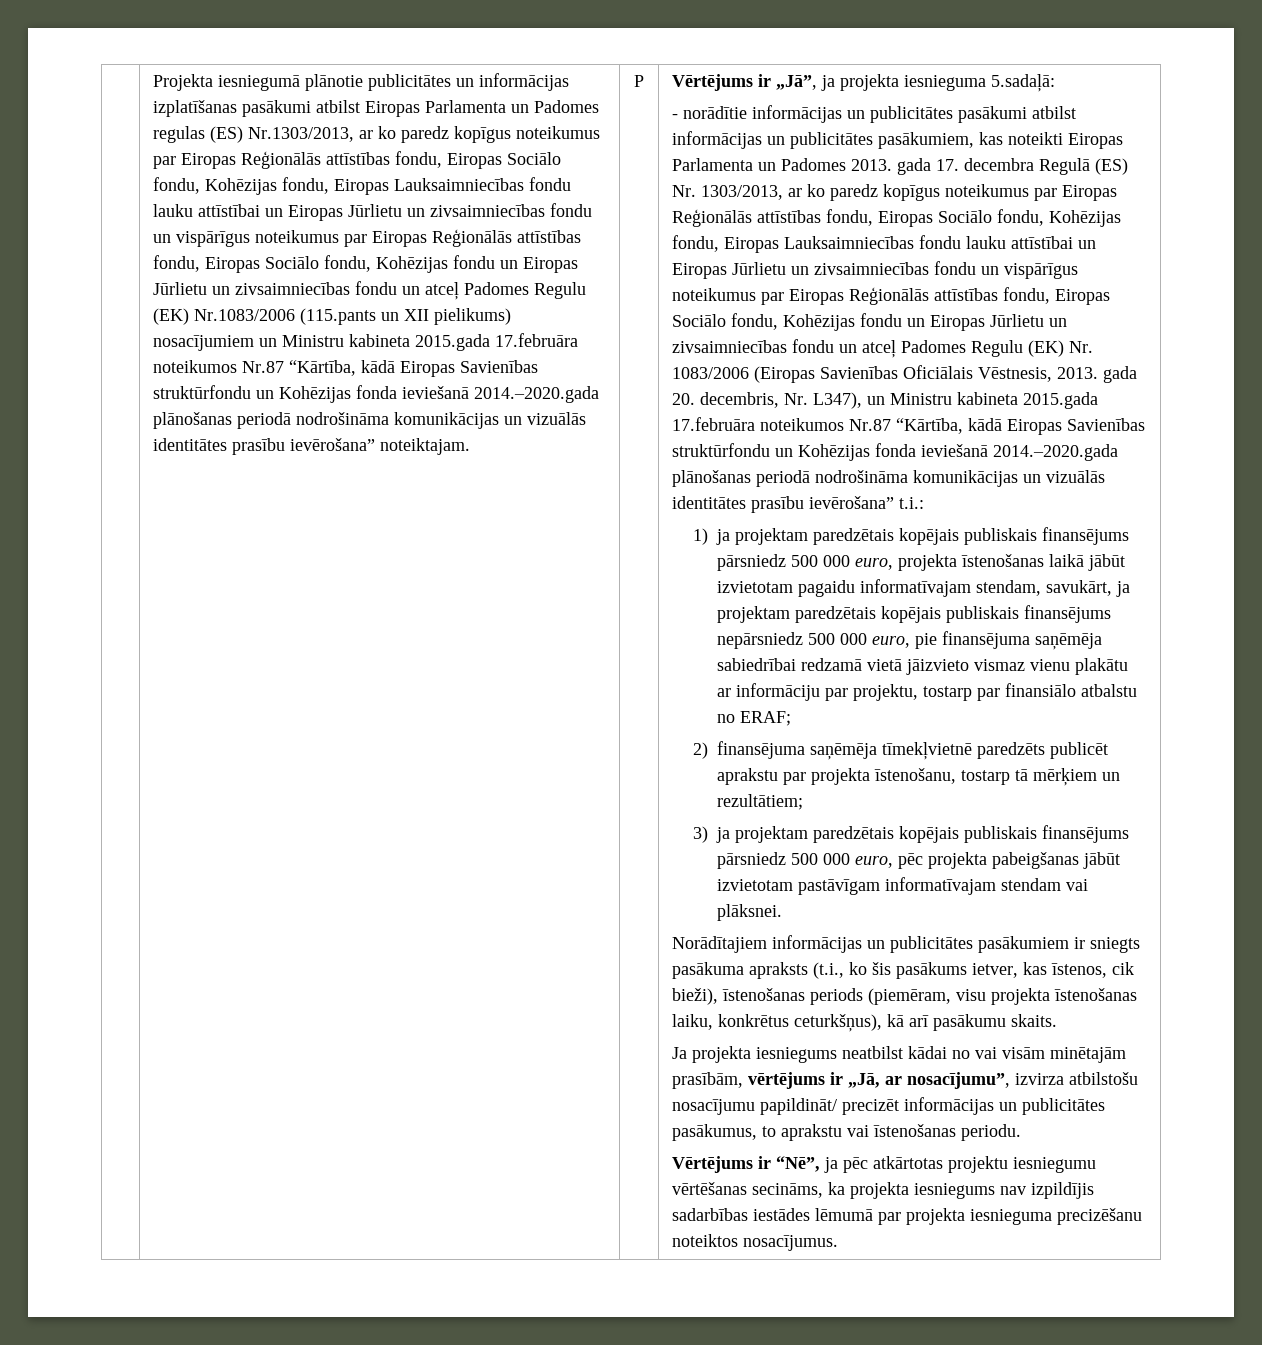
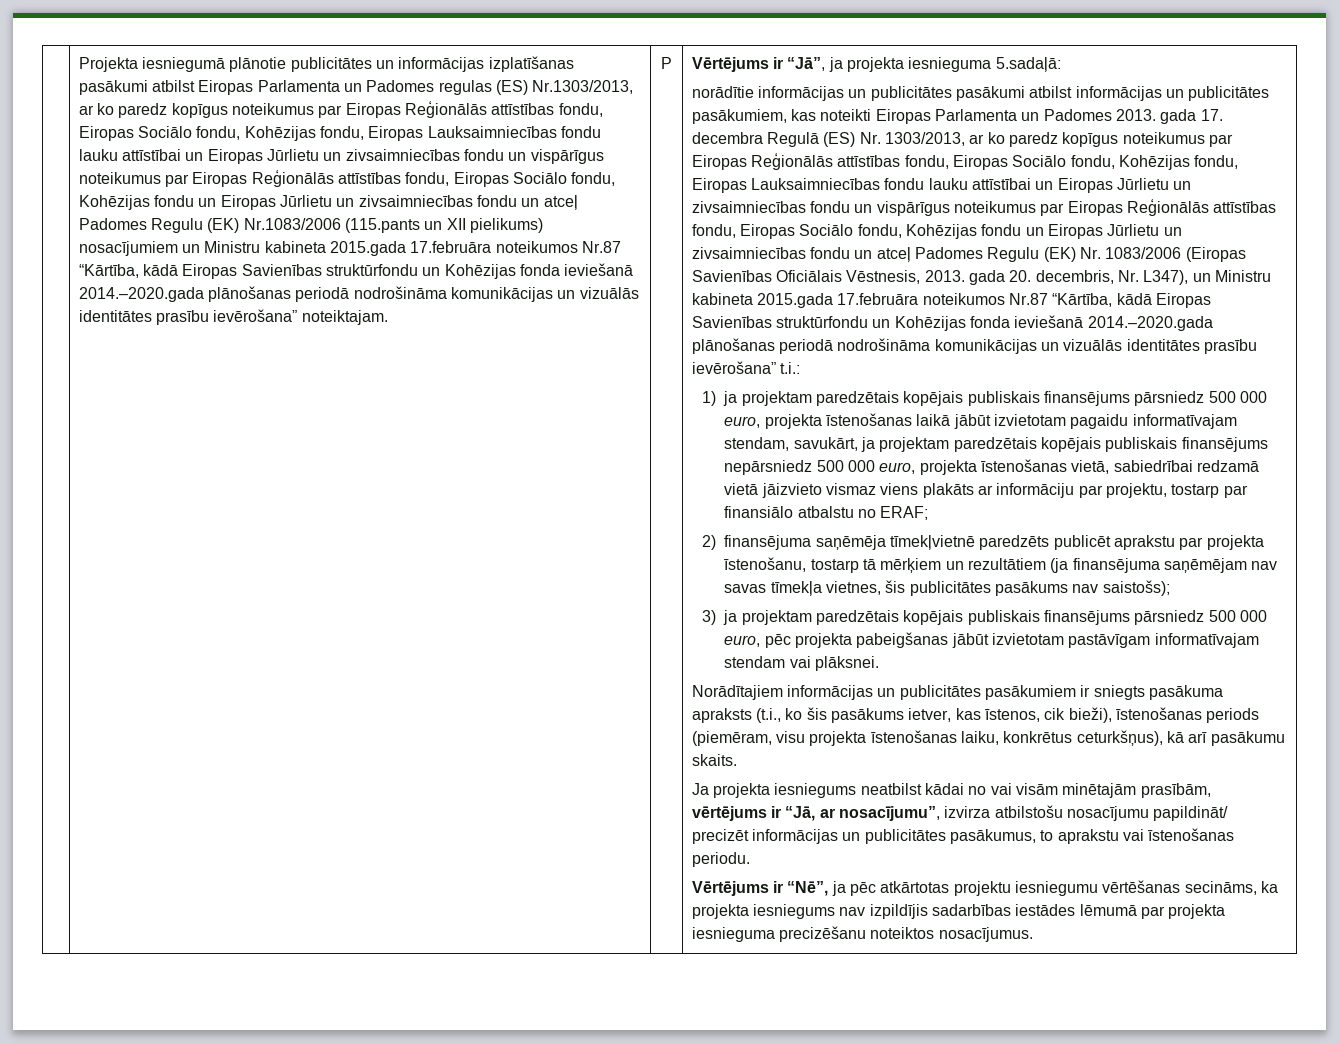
- Vērtējums ir „Jā”, ja projekta iesnieguma 5.sadaļā:
+ Vērtējums ir “Jā”, ja projekta iesnieguma 5.sadaļā:
- - norādītie informācijas un publicitātes pasākumi atbilst informācijas un publicitātes pasākumiem, kas noteikti Eiropas Parlamenta un Padomes 2013. gada 17. decembra Regulā (ES) Nr. 1303/2013, ar ko paredz kopīgus noteikumus par Eiropas Reģionālās attīstības fondu, Eiropas Sociālo fondu, Kohēzijas fondu, Eiropas Lauksaimniecības fondu lauku attīstībai un Eiropas Jūrlietu un zivsaimniecības fondu un vispārīgus noteikumus par Eiropas Reģionālās attīstības fondu, Eiropas Sociālo fondu, Kohēzijas fondu un Eiropas Jūrlietu un zivsaimniecības fondu un atceļ Padomes Regulu (EK) Nr. 1083/2006 (Eiropas Savienības Oficiālais Vēstnesis, 2013. gada 20. decembris, Nr. L347), un Ministru kabineta 2015.gada 17.februāra noteikumos Nr.87 “Kārtība, kādā Eiropas Savienības struktūrfondu un Kohēzijas fonda ieviešanā 2014.–2020.gada plānošanas periodā nodrošināma komunikācijas un vizuālās identitātes prasību ievērošana” t.i.:
+ norādītie informācijas un publicitātes pasākumi atbilst informācijas un publicitātes pasākumiem, kas noteikti Eiropas Parlamenta un Padomes 2013. gada 17. decembra Regulā (ES) Nr. 1303/2013, ar ko paredz kopīgus noteikumus par Eiropas Reģionālās attīstības fondu, Eiropas Sociālo fondu, Kohēzijas fondu, Eiropas Lauksaimniecības fondu lauku attīstībai un Eiropas Jūrlietu un zivsaimniecības fondu un vispārīgus noteikumus par Eiropas Reģionālās attīstības fondu, Eiropas Sociālo fondu, Kohēzijas fondu un Eiropas Jūrlietu un zivsaimniecības fondu un atceļ Padomes Regulu (EK) Nr. 1083/2006 (Eiropas Savienības Oficiālais Vēstnesis, 2013. gada 20. decembris, Nr. L347), un Ministru kabineta 2015.gada 17.februāra noteikumos Nr.87 “Kārtība, kādā Eiropas Savienības struktūrfondu un Kohēzijas fonda ieviešanā 2014.–2020.gada plānošanas periodā nodrošināma komunikācijas un vizuālās identitātes prasību ievērošana” t.i.:
- 1) ja projektam paredzētais kopējais publiskais finansējums pārsniedz 500 000 euro, projekta īstenošanas laikā jābūt izvietotam pagaidu informatīvajam stendam, savukārt, ja projektam paredzētais kopējais publiskais finansējums nepārsniedz 500 000 euro, pie finansējuma saņēmēja sabiedrībai redzamā vietā jāizvieto vismaz vienu plakātu ar informāciju par projektu, tostarp par finansiālo atbalstu no ERAF;
+ 1) ja projektam paredzētais kopējais publiskais finansējums pārsniedz 500 000 euro, projekta īstenošanas laikā jābūt izvietotam pagaidu informatīvajam stendam, savukārt, ja projektam paredzētais kopējais publiskais finansējums nepārsniedz 500 000 euro, projekta īstenošanas vietā, sabiedrībai redzamā vietā jāizvieto vismaz viens plakāts ar informāciju par projektu, tostarp par finansiālo atbalstu no ERAF;
- 2) finansējuma saņēmēja tīmekļvietnē paredzēts publicēt aprakstu par projekta īstenošanu, tostarp tā mērķiem un rezultātiem;
+ 2) finansējuma saņēmēja tīmekļvietnē paredzēts publicēt aprakstu par projekta īstenošanu, tostarp tā mērķiem un rezultātiem (ja finansējuma saņēmējam nav savas tīmekļa vietnes, šis publicitātes pasākums nav saistošs);
- Ja projekta iesniegums neatbilst kādai no vai visām minētajām prasībām, vērtējums ir „Jā, ar nosacījumu”, izvirza atbilstošu nosacījumu papildināt/ precizēt informācijas un publicitātes pasākumus, to aprakstu vai īstenošanas periodu.
+ Ja projekta iesniegums neatbilst kādai no vai visām minētajām prasībām, vērtējums ir “Jā, ar nosacījumu”, izvirza atbilstošu nosacījumu papildināt/ precizēt informācijas un publicitātes pasākumus, to aprakstu vai īstenošanas periodu.

